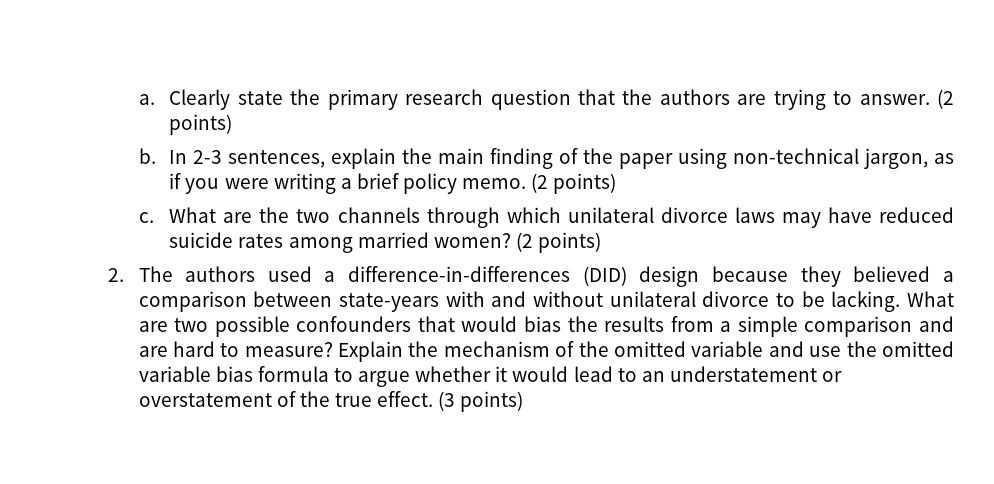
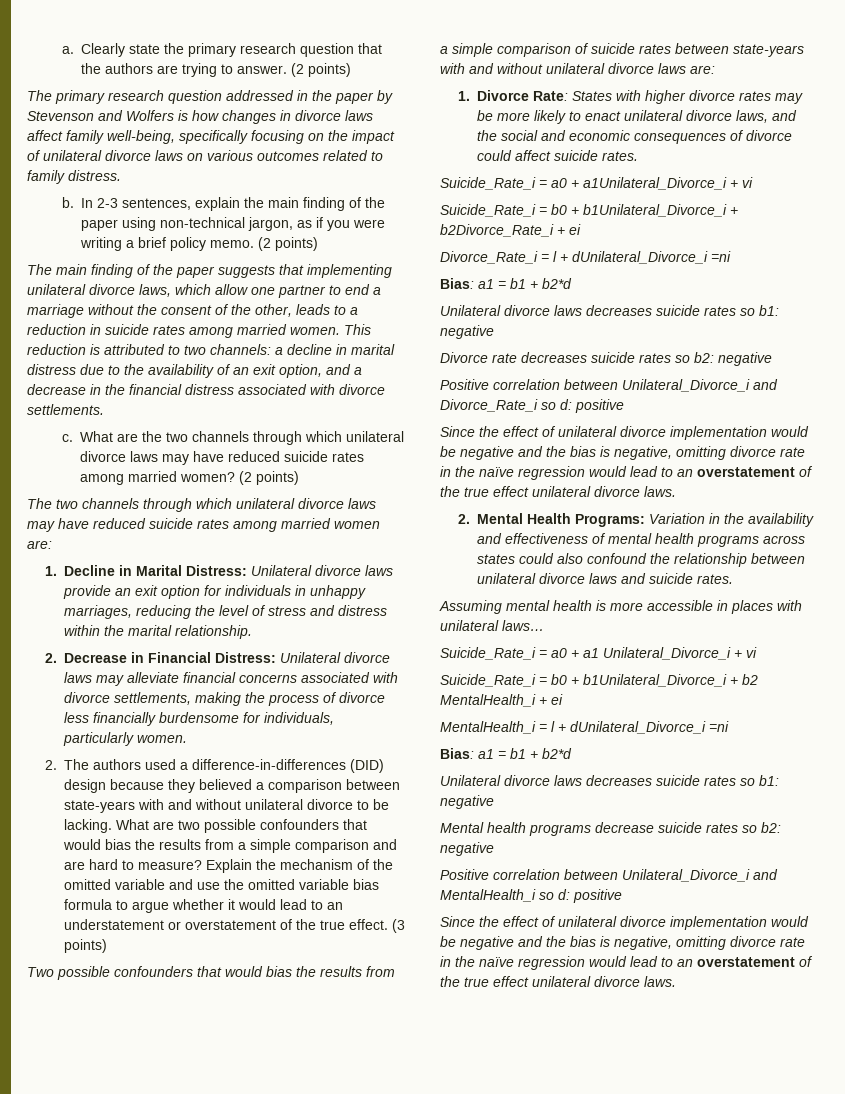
+ The primary research question addressed in the paper by Stevenson and Wolfers is how changes in divorce laws affect family well-being, specifically focusing on the impact of unilateral divorce laws on various outcomes related to family distress.
+ The main finding of the paper suggests that implementing unilateral divorce laws, which allow one partner to end a marriage without the consent of the other, leads to a reduction in suicide rates among married women. This reduction is attributed to two channels: a decline in marital distress due to the availability of an exit option, and a decrease in the financial distress associated with divorce settlements.
+ The two channels through which unilateral divorce laws may have reduced suicide rates among married women are:
+ 1. Decline in Marital Distress: Unilateral divorce laws provide an exit option for individuals in unhappy marriages, reducing the level of stress and distress within the marital relationship.
+ 2. Decrease in Financial Distress: Unilateral divorce laws may alleviate financial concerns associated with divorce settlements, making the process of divorce less financially burdensome for individuals, particularly women.
+ Two possible confounders that would bias the results from a simple comparison of suicide rates between state-years with and without unilateral divorce laws are:
+ 1. Divorce Rate: States with higher divorce rates may be more likely to enact unilateral divorce laws, and the social and economic consequences of divorce could affect suicide rates.
+ Suicide_Rate_i = a0 + a1Unilateral_Divorce_i + vi
+ Suicide_Rate_i = b0 + b1Unilateral_Divorce_i + b2Divorce_Rate_i + ei
+ Divorce_Rate_i = l + dUnilateral_Divorce_i =ni
+ Bias: a1 = b1 + b2*d
+ Unilateral divorce laws decreases suicide rates so b1: negative
+ Divorce rate decreases suicide rates so b2: negative
+ Positive correlation between Unilateral_Divorce_i and Divorce_Rate_i so d: positive
+ Since the effect of unilateral divorce implementation would be negative and the bias is negative, omitting divorce rate in the naïve regression would lead to an overstatement of the true effect unilateral divorce laws.
+ 2. Mental Health Programs: Variation in the availability and effectiveness of mental health programs across states could also confound the relationship between unilateral divorce laws and suicide rates.
+ Assuming mental health is more accessible in places with unilateral laws…
+ Suicide_Rate_i = a0 + a1 Unilateral_Divorce_i + vi
+ Suicide_Rate_i = b0 + b1Unilateral_Divorce_i + b2 MentalHealth_i + ei
+ MentalHealth_i = l + dUnilateral_Divorce_i =ni
+ Bias: a1 = b1 + b2*d
+ Unilateral divorce laws decreases suicide rates so b1: negative
+ Mental health programs decrease suicide rates so b2: negative
+ Positive correlation between Unilateral_Divorce_i and MentalHealth_i so d: positive
+ Since the effect of unilateral divorce implementation would be negative and the bias is negative, omitting divorce rate in the naïve regression would lead to an overstatement of the true effect unilateral divorce laws.

